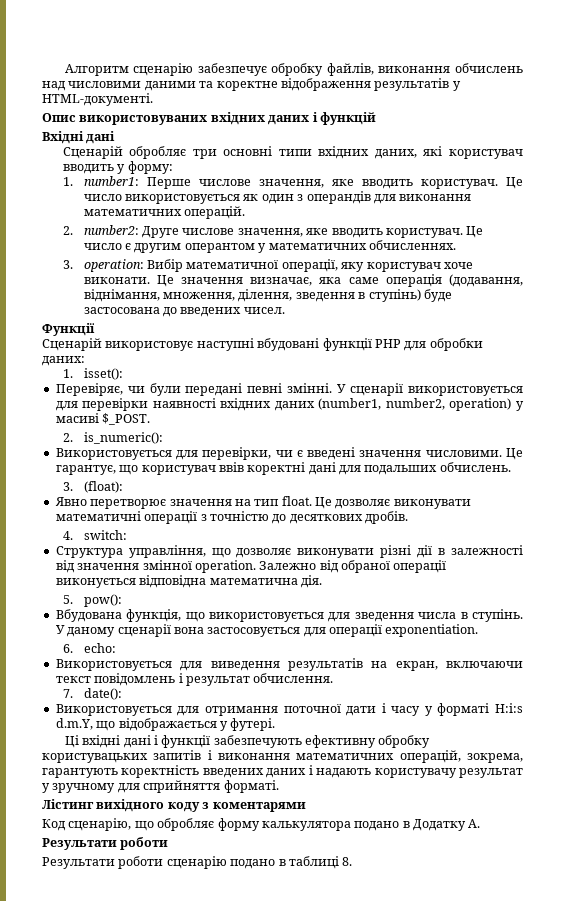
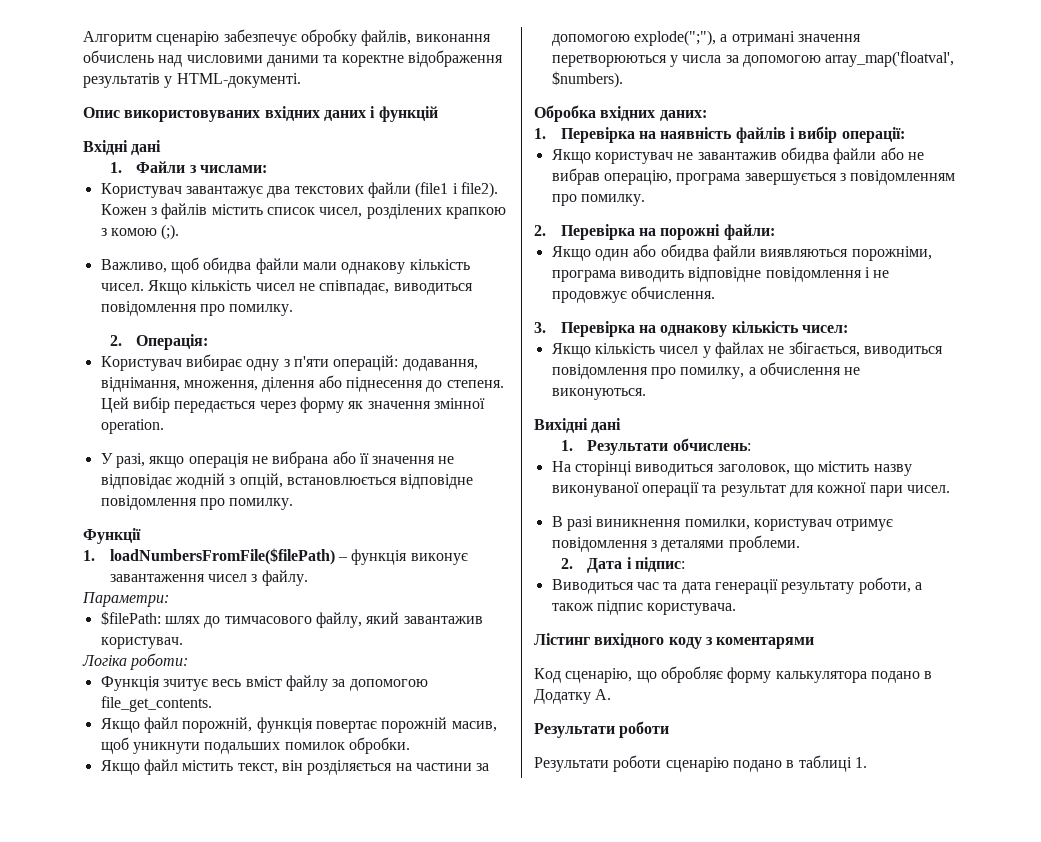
- Сценарій обробляє три основні типи вхідних даних, які користувач вводить у форму:
- 1. number1: Перше числове значення, яке вводить користувач. Це число використовується як один з операндів для виконання математичних операцій.
- 2. number2: Друге числове значення, яке вводить користувач. Це число є другим оперантом у математичних обчисленнях.
- 3. operation: Вибір математичної операції, яку користувач хоче виконати. Це значення визначає, яка саме операція (додавання, віднімання, множення, ділення, зведення в ступінь) буде застосована до введених чисел.
+ 1. Файли з числами:
+ Користувач завантажує два текстових файли (file1 і file2). Кожен з файлів містить список чисел, розділених крапкою з комою (;).
+ Важливо, щоб обидва файли мали однакову кількість чисел. Якщо кількість чисел не співпадає, виводиться повідомлення про помилку.
+ 2. Операція:
+ Користувач вибирає одну з п'яти операцій: додавання, віднімання, множення, ділення або піднесення до степеня. Цей вибір передається через форму як значення змінної operation.
+ У разі, якщо операція не вибрана або її значення не відповідає жодній з опцій, встановлюється відповідне повідомлення про помилку.
  Функції
- Сценарій використовує наступні вбудовані функції PHP для обробки даних:
- 1. isset():
- Перевіряє, чи були передані певні змінні. У сценарії використовується для перевірки наявності вхідних даних (number1, number2, operation) у масиві $_POST.
- 2. is_numeric():
- Використовується для перевірки, чи є введені значення числовими. Це гарантує, що користувач ввів коректні дані для подальших обчислень.
- 3. (float):
- Явно перетворює значення на тип float. Це дозволяє виконувати математичні операції з точністю до десяткових дробів.
- 4. switch:
- Структура управління, що дозволяє виконувати різні дії в залежності від значення змінної operation. Залежно від обраної операції виконується відповідна математична дія.
- 5. pow():
- Вбудована функція, що використовується для зведення числа в ступінь. У даному сценарії вона застосовується для операції exponentiation.
- 6. echo:
- Використовується для виведення результатів на екран, включаючи текст повідомлень і результат обчислення.
- 7. date():
- Використовується для отримання поточної дати і часу у форматі H:i:s d.m.Y, що відображається у футері.
- Ці вхідні дані і функції забезпечують ефективну обробку користувацьких запитів і виконання математичних операцій, зокрема, гарантують коректність введених даних і надають користувачу результат у зручному для сприйняття форматі.
+ 1. loadNumbersFromFile($filePath) – функція виконує завантаження чисел з файлу.
+ Параметри:
+ $filePath: шлях до тимчасового файлу, який завантажив користувач.
+ Логіка роботи:
+ Функція зчитує весь вміст файлу за допомогою file_get_contents.
+ Якщо файл порожній, функція повертає порожній масив, щоб уникнути подальших помилок обробки.
+ Якщо файл містить текст, він розділяється на частини за допомогою explode(";"), а отримані значення перетворюються у числа за допомогою array_map('floatval', $numbers).
+ Обробка вхідних даних:
+ 1. Перевірка на наявність файлів і вибір операції:
+ Якщо користувач не завантажив обидва файли або не вибрав операцію, програма завершується з повідомленням про помилку.
+ 2. Перевірка на порожні файли:
+ Якщо один або обидва файли виявляються порожніми, програма виводить відповідне повідомлення і не продовжує обчислення.
+ 3. Перевірка на однакову кількість чисел:
+ Якщо кількість чисел у файлах не збігається, виводиться повідомлення про помилку, а обчислення не виконуються.
+ Вихідні дані
+ 1. Результати обчислень:
+ На сторінці виводиться заголовок, що містить назву виконуваної операції та результат для кожної пари чисел.
+ В разі виникнення помилки, користувач отримує повідомлення з деталями проблеми.
+ 2. Дата і підпис:
+ Виводиться час та дата генерації результату роботи, а також підпис користувача.
- Результати роботи сценарію подано в таблиці 8.
+ Результати роботи сценарію подано в таблиці 1.

